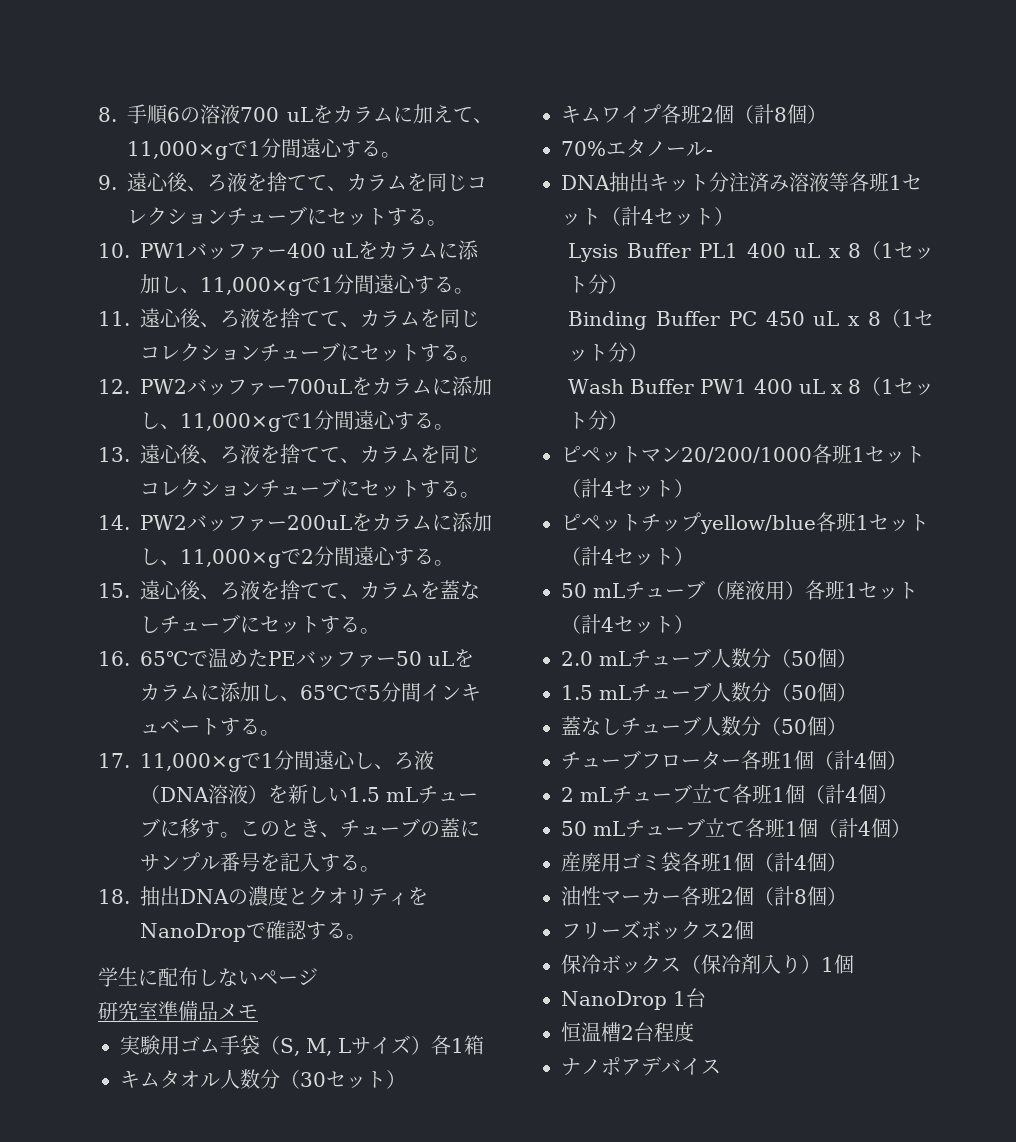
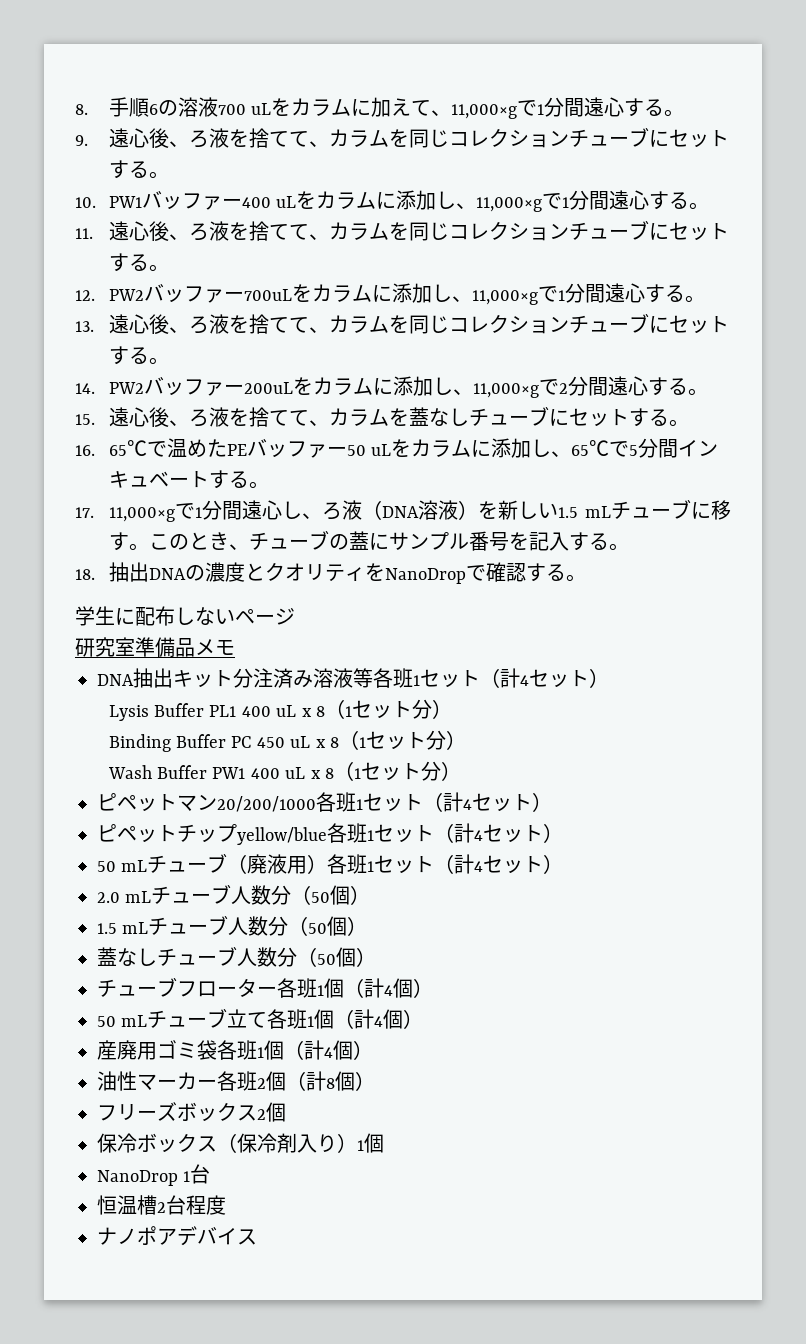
- 実験用ゴム手袋（S, M, Lサイズ）各1箱
- キムタオル人数分（30セット）
- キムワイプ各班2個（計8個）
- 70%エタノール-
- 2 mLチューブ立て各班1個（計4個）

